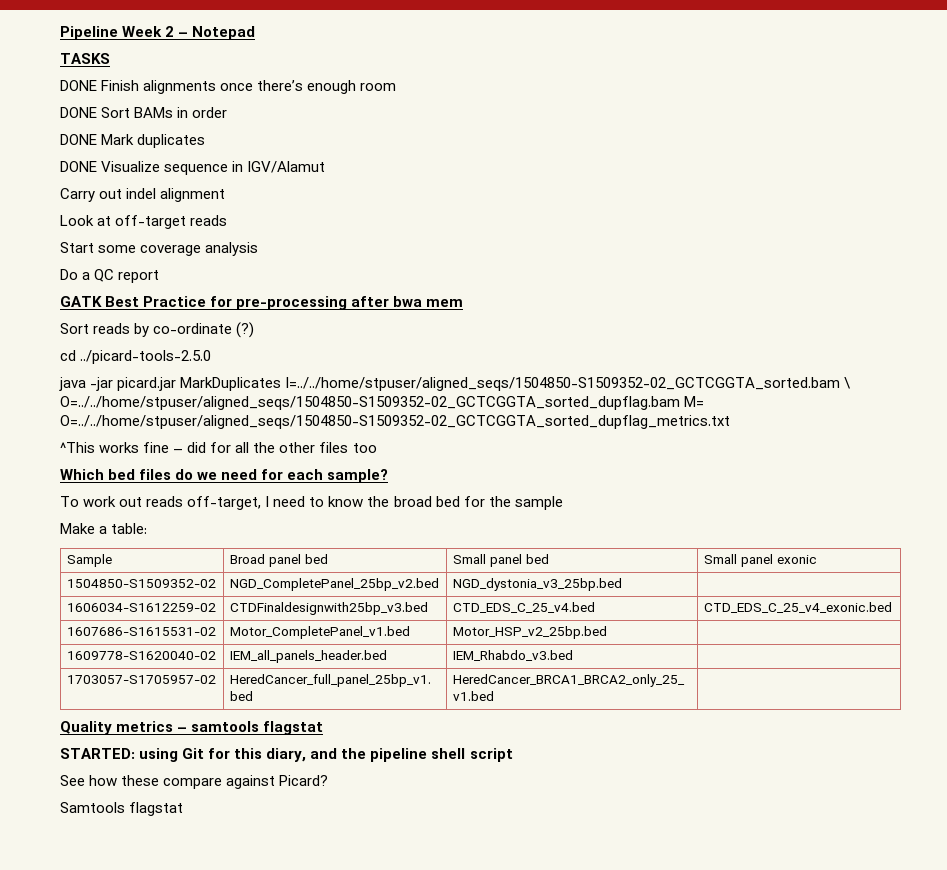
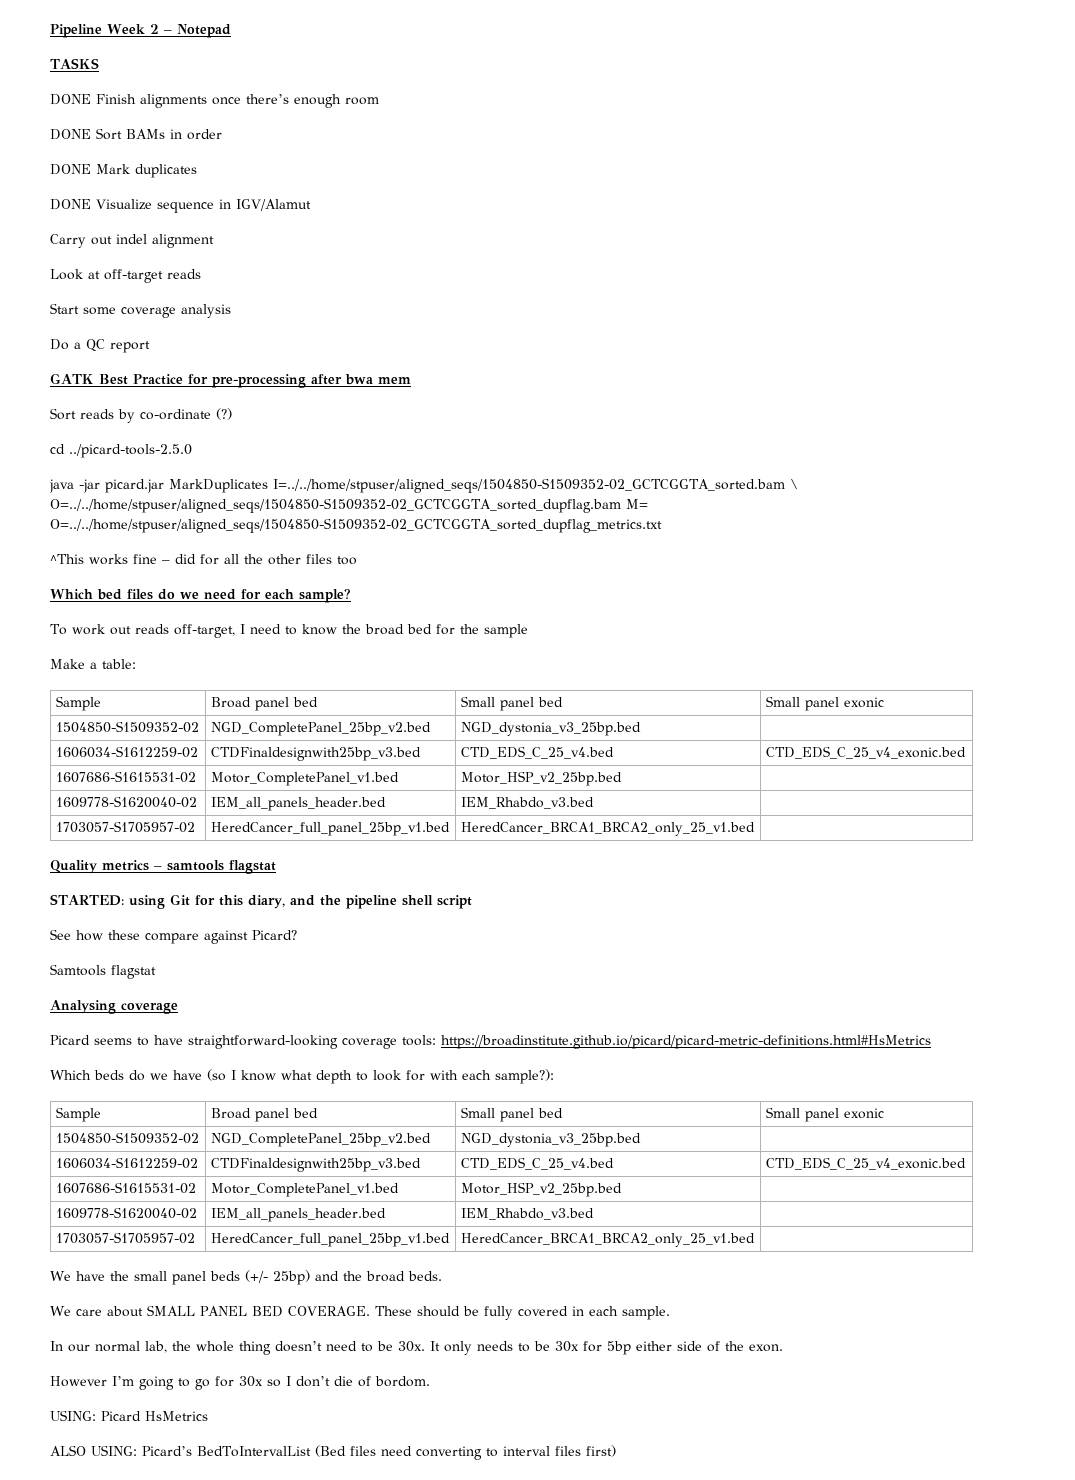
+ Analysing coverage
+ Picard seems to have straightforward-looking coverage tools: https://broadinstitute.github.io/picard/picard-metric-definitions.html#HsMetrics
+ Which beds do we have (so I know what depth to look for with each sample?):
+ Sample | Broad panel bed | Small panel bed | Small panel exonic
+ 1504850-S1509352-02 | NGD_CompletePanel_25bp_v2.bed | NGD_dystonia_v3_25bp.bed |
+ 1606034-S1612259-02 | CTDFinaldesignwith25bp_v3.bed | CTD_EDS_C_25_v4.bed | CTD_EDS_C_25_v4_exonic.bed
+ 1607686-S1615531-02 | Motor_CompletePanel_v1.bed | Motor_HSP_v2_25bp.bed |
+ 1609778-S1620040-02 | IEM_all_panels_header.bed | IEM_Rhabdo_v3.bed |
+ 1703057-S1705957-02 | HeredCancer_full_panel_25bp_v1.bed | HeredCancer_BRCA1_BRCA2_only_25_v1.bed |
+ We have the small panel beds (+/- 25bp) and the broad beds.
+ We care about SMALL PANEL BED COVERAGE. These should be fully covered in each sample.
+ In our normal lab, the whole thing doesn’t need to be 30x. It only needs to be 30x for 5bp either side of the exon.
+ However I’m going to go for 30x so I don’t die of bordom.
+ USING: Picard HsMetrics
+ ALSO USING: Picard’s BedToIntervalList (Bed files need converting to interval files first)

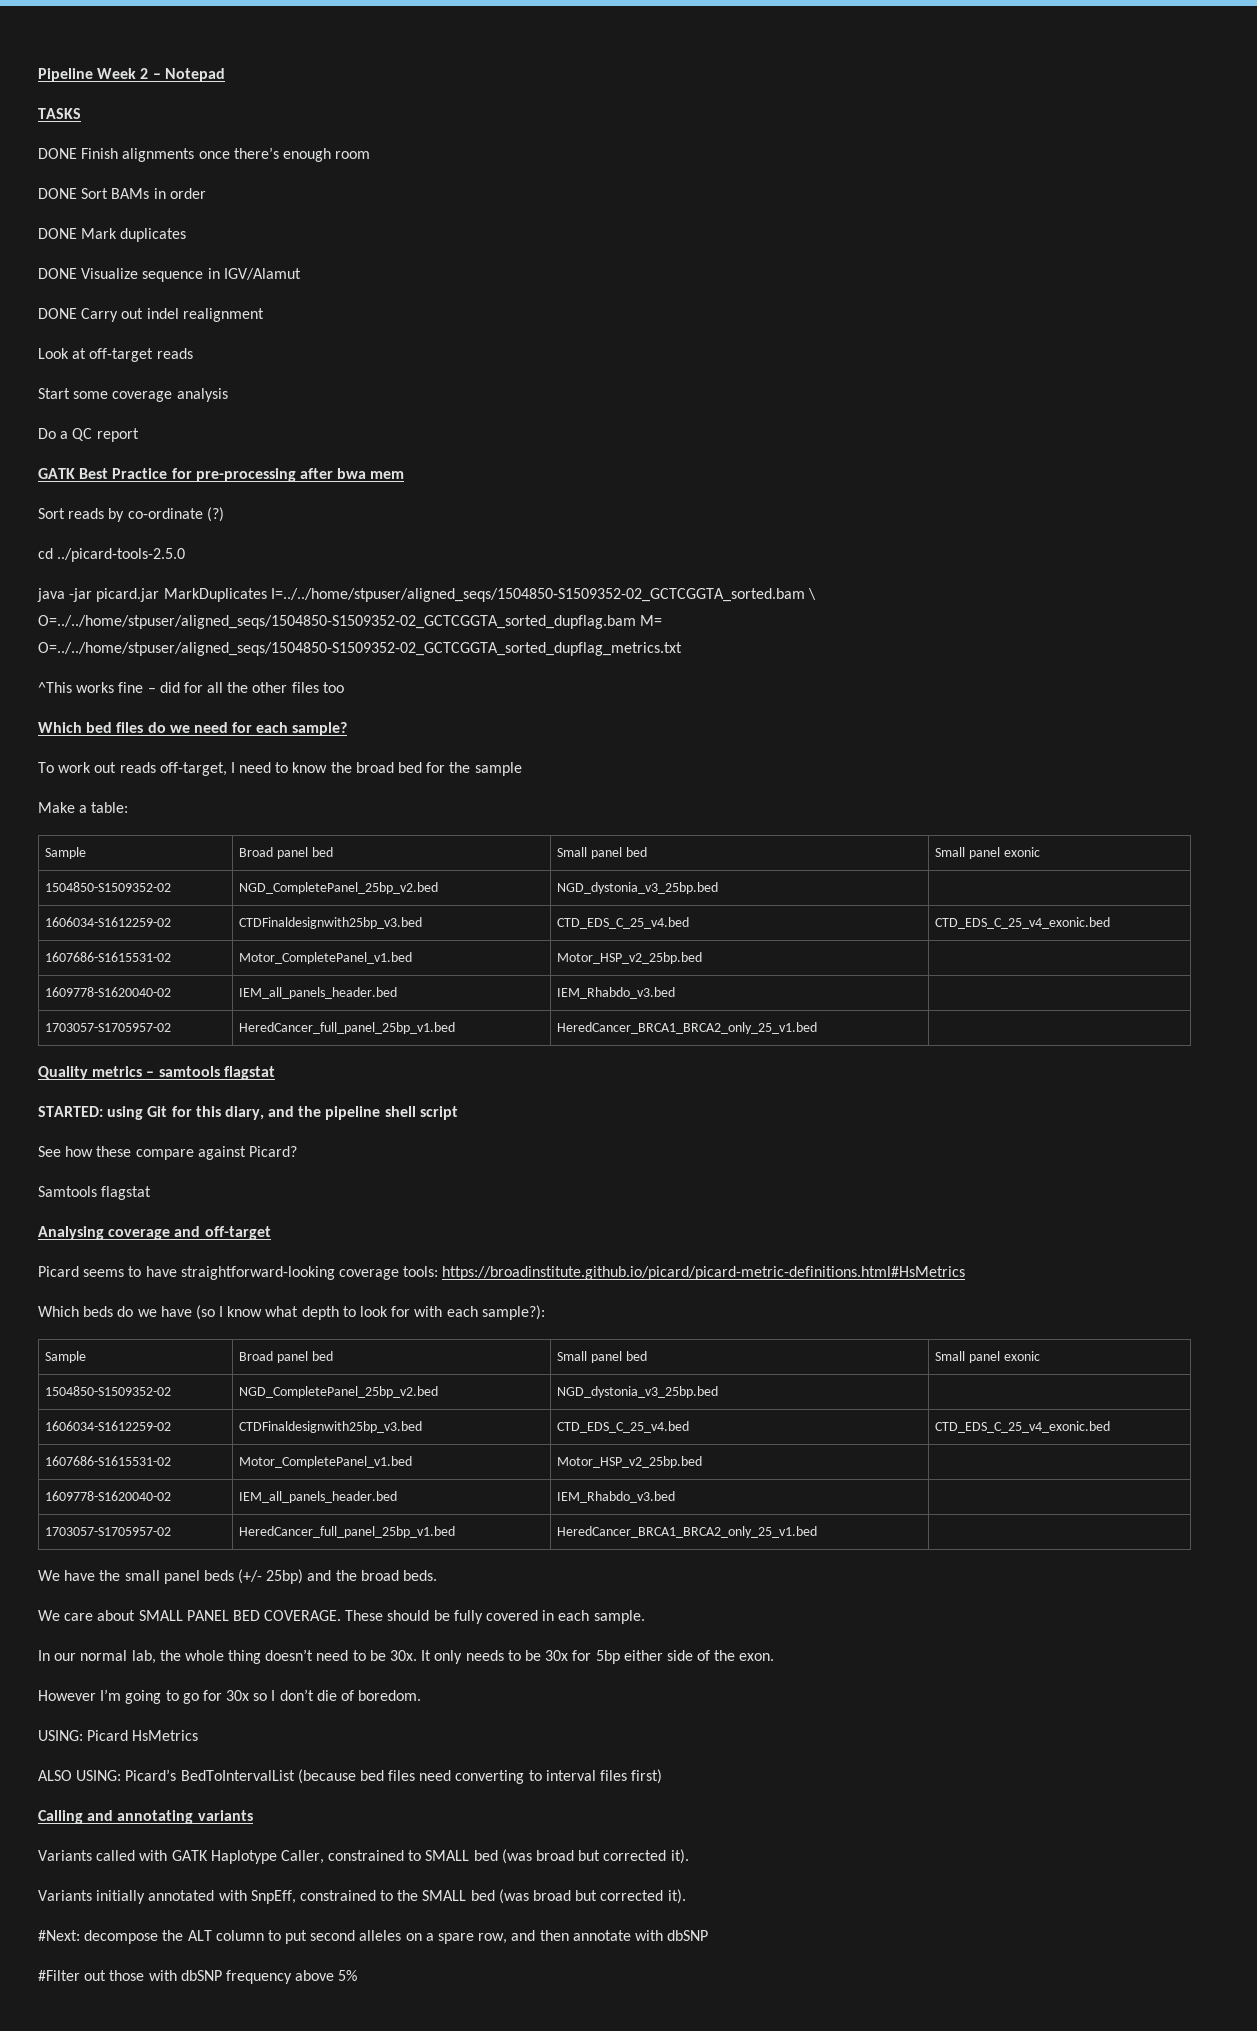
- Carry out indel alignment
+ DONE Carry out indel realignment
- Analysing coverage
+ Analysing coverage and off-target
- However I’m going to go for 30x so I don’t die of bordom.
+ However I’m going to go for 30x so I don’t die of boredom.
- ALSO USING: Picard’s BedToIntervalList (Bed files need converting to interval files first)
+ ALSO USING: Picard’s BedToIntervalList (because bed files need converting to interval files first)
+ Calling and annotating variants
+ Variants called with GATK Haplotype Caller, constrained to SMALL bed (was broad but corrected it).
+ Variants initially annotated with SnpEff, constrained to the SMALL bed (was broad but corrected it).
+ #Next: decompose the ALT column to put second alleles on a spare row, and then annotate with dbSNP
+ #Filter out those with dbSNP frequency above 5%

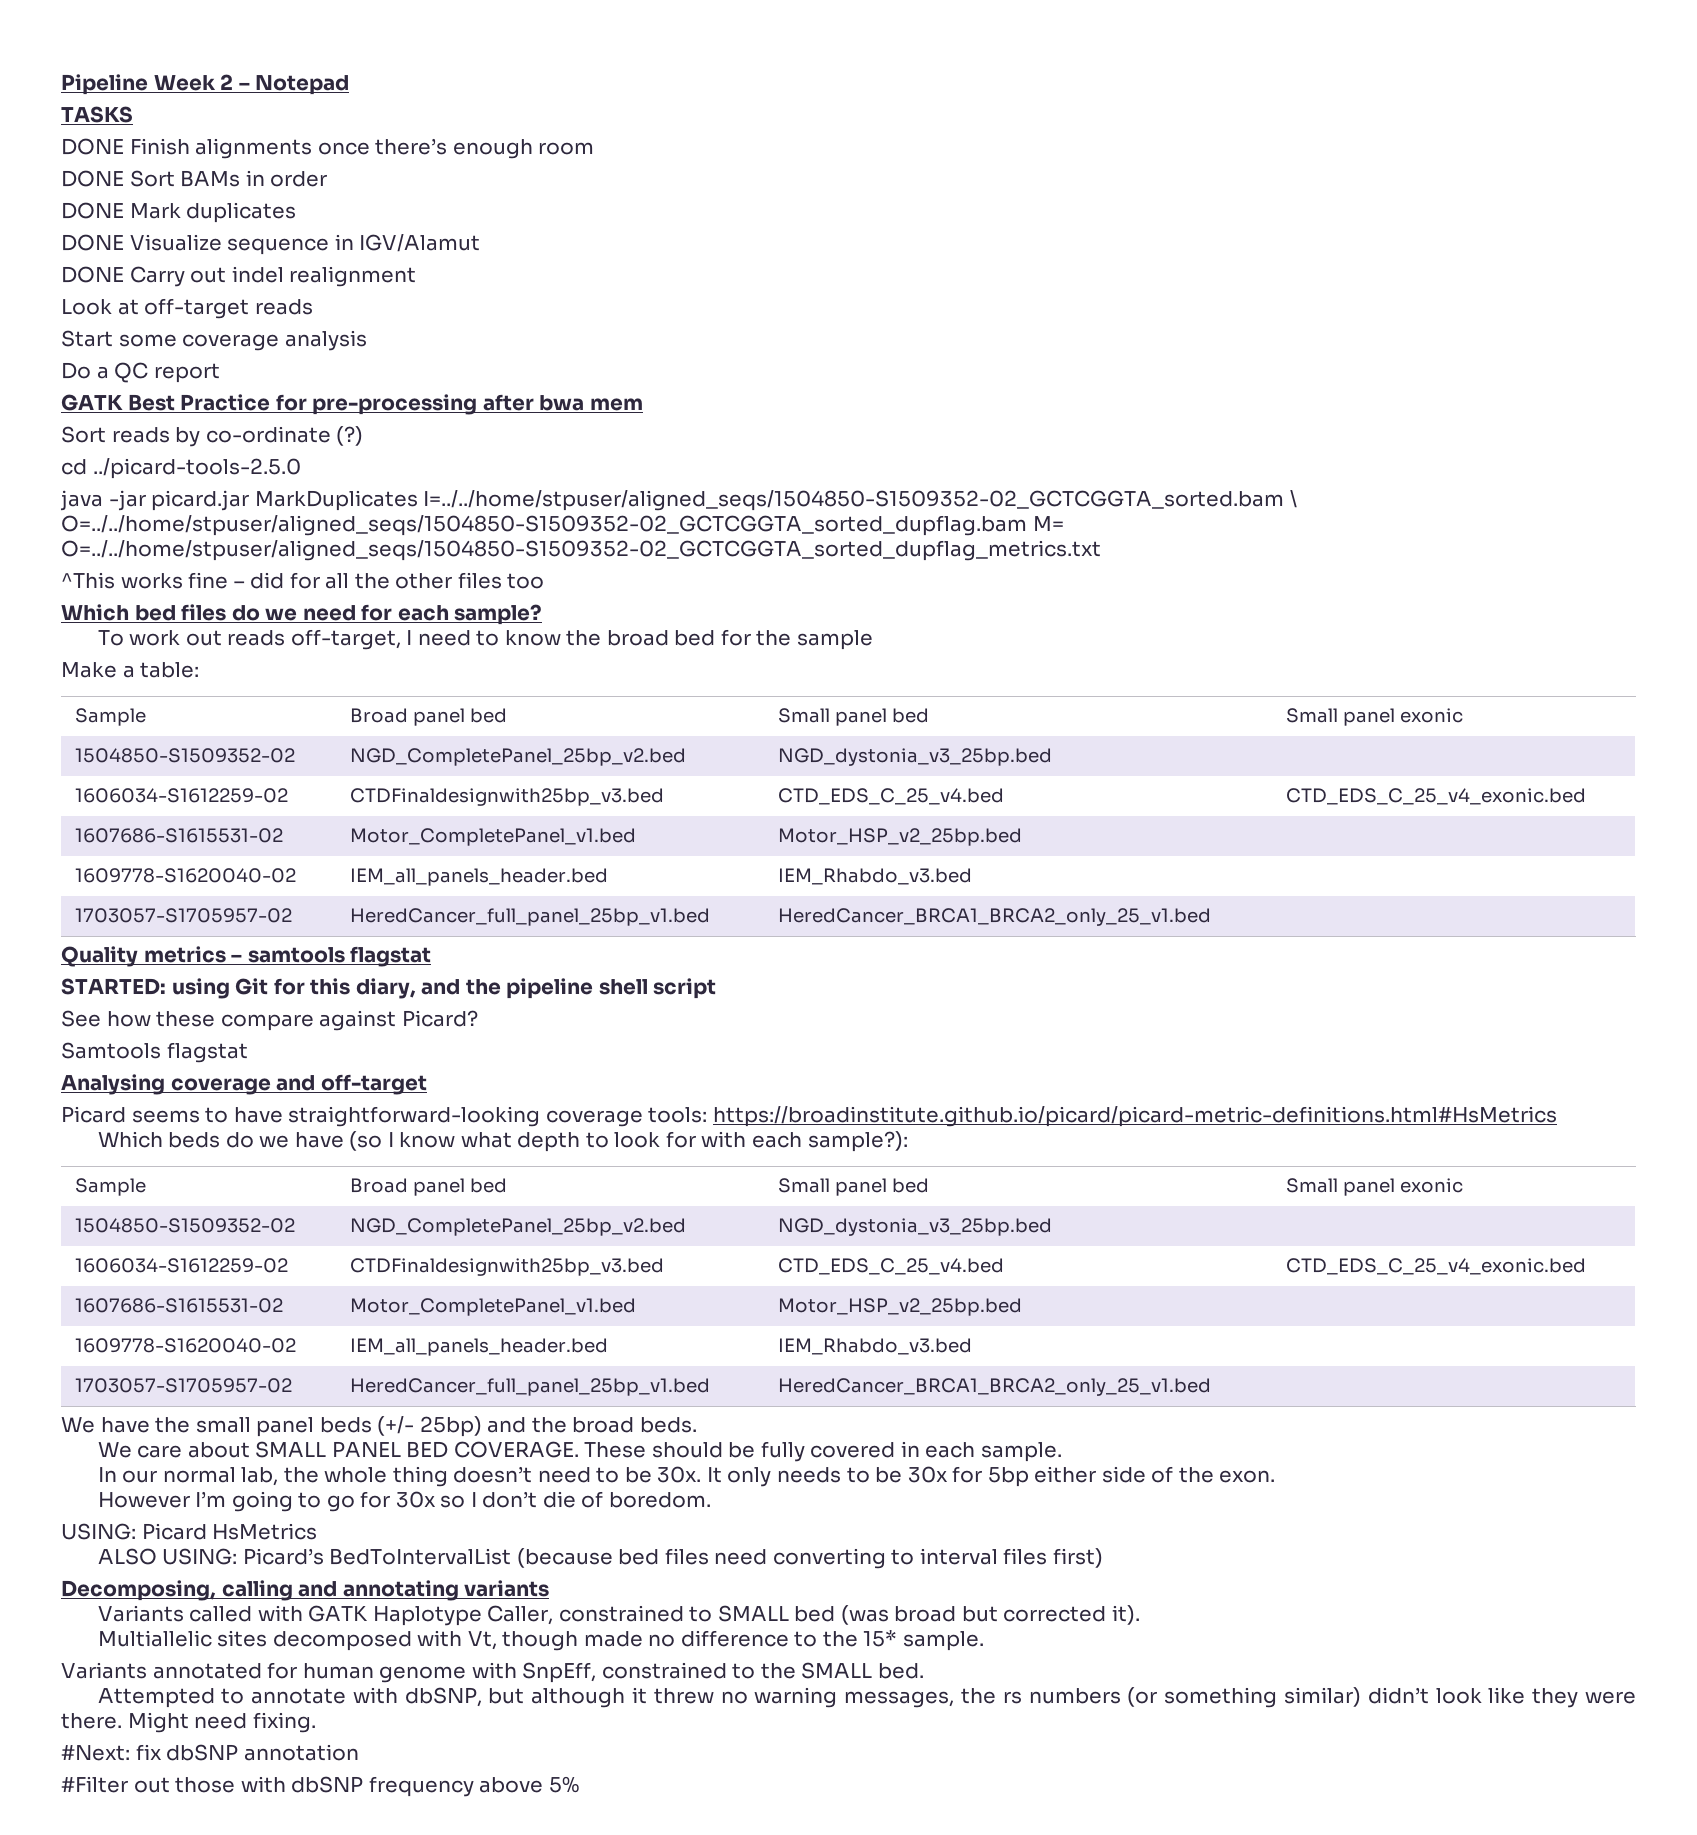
- Calling and annotating variants
+ Decomposing, calling and annotating variants
- Variants initially annotated with SnpEff, constrained to the SMALL bed (was broad but corrected it).
- #Next: decompose the ALT column to put second alleles on a spare row, and then annotate with dbSNP
+ Multiallelic sites decomposed with Vt, though made no difference to the 15* sample.
+ Variants annotated for human genome with SnpEff, constrained to the SMALL bed.
+ Attempted to annotate with dbSNP, but although it threw no warning messages, the rs numbers (or something similar) didn’t look like they were there. Might need fixing.
+ #Next: fix dbSNP annotation

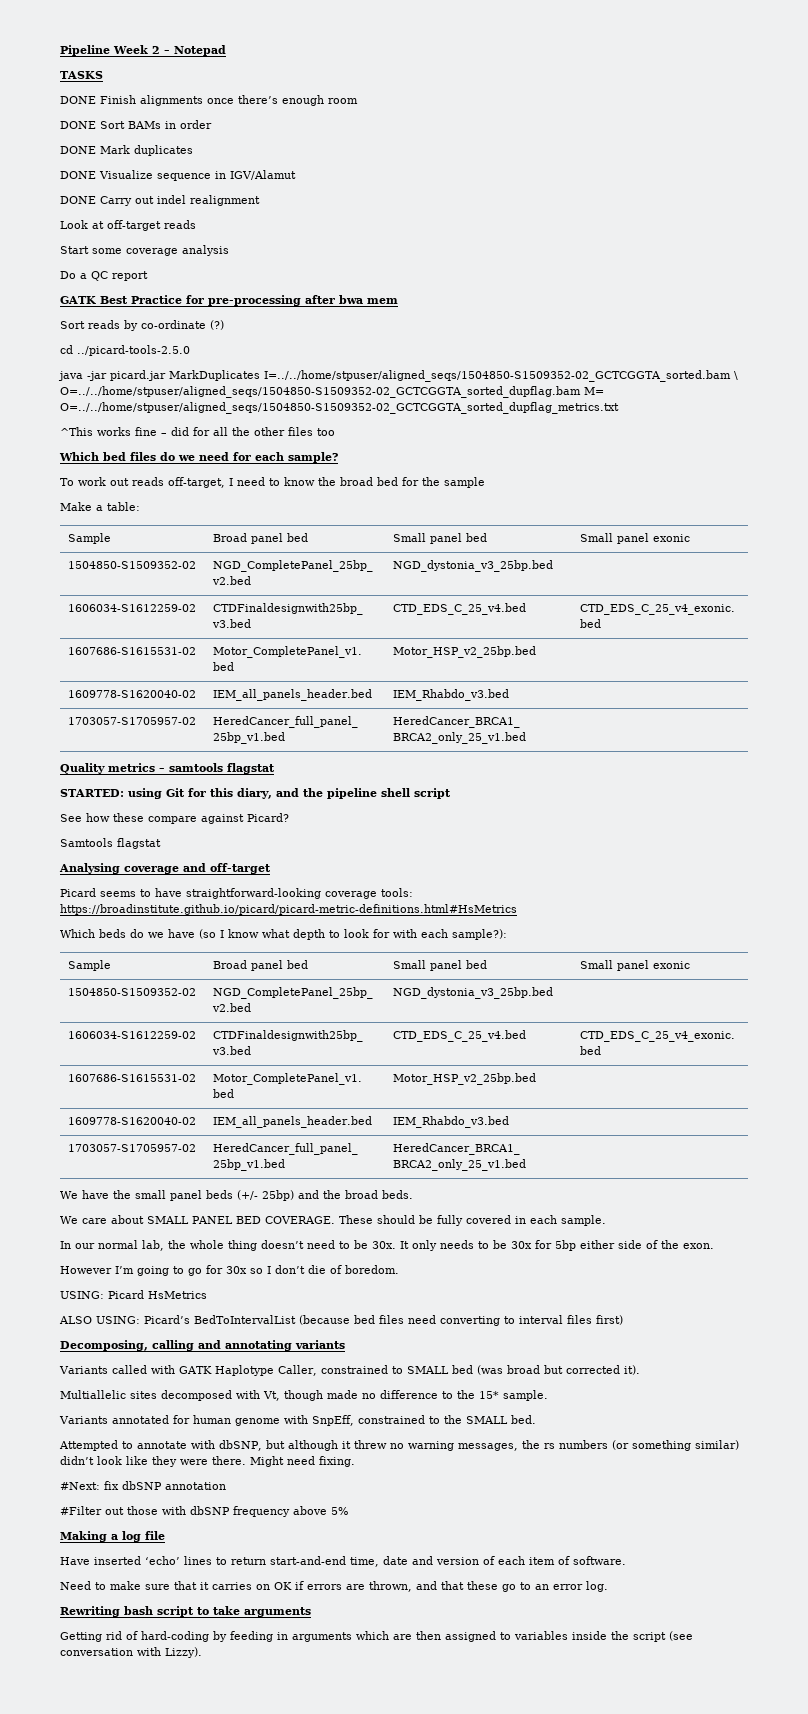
+ Making a log file
+ Have inserted ‘echo’ lines to return start-and-end time, date and version of each item of software.
+ Need to make sure that it carries on OK if errors are thrown, and that these go to an error log.
+ Rewriting bash script to take arguments
+ Getting rid of hard-coding by feeding in arguments which are then assigned to variables inside the script (see conversation with Lizzy).

